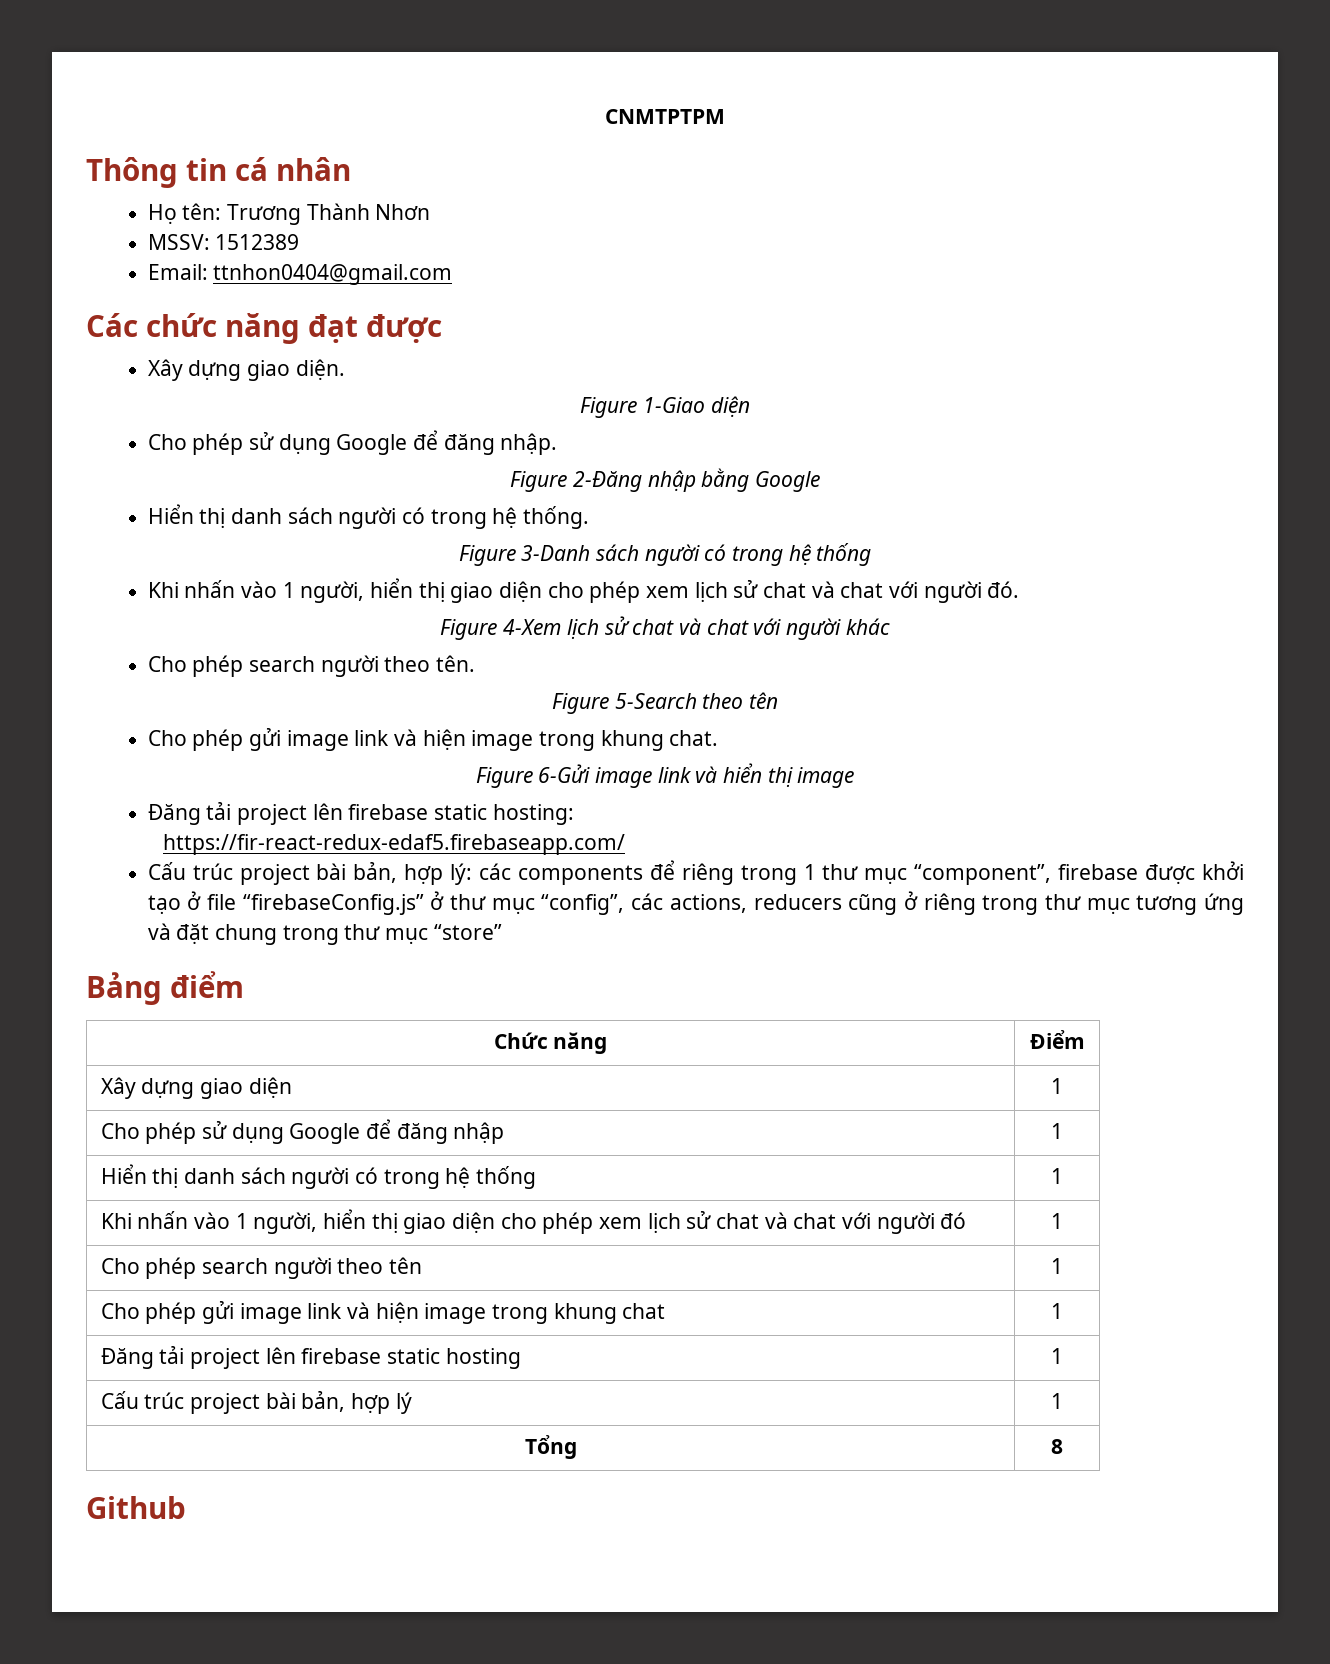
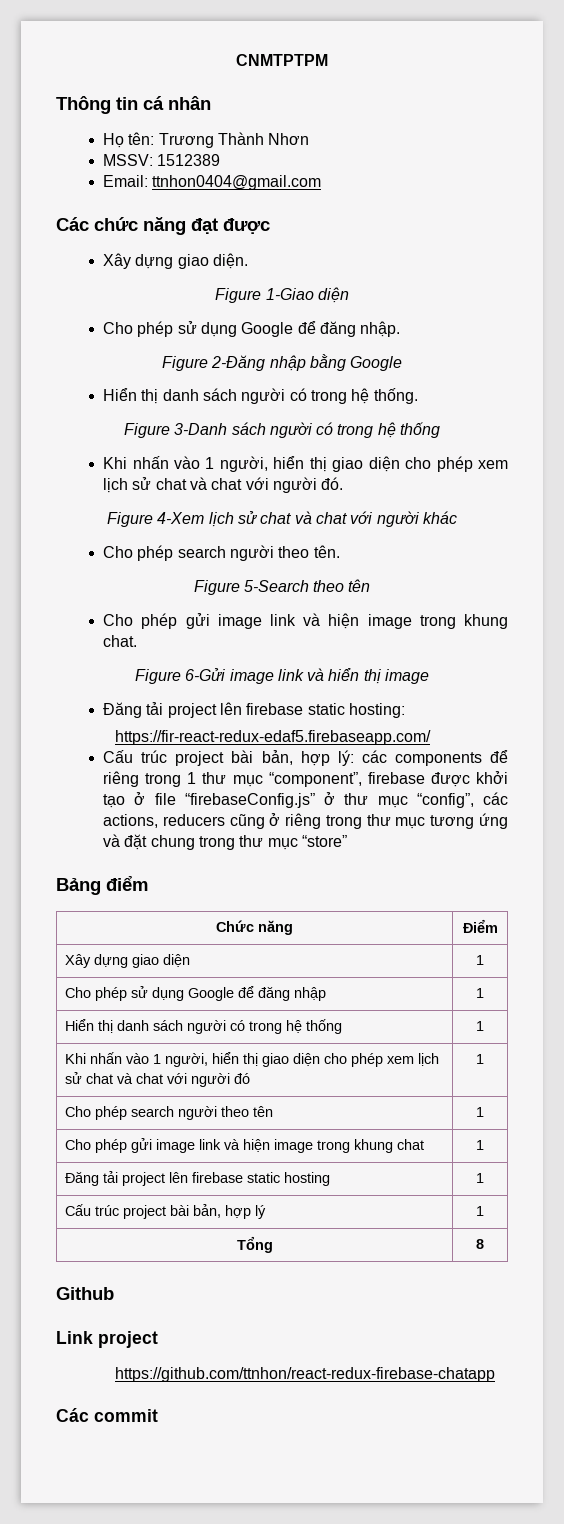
+ Link project
+ https://github.com/ttnhon/react-redux-firebase-chatapp
+ Các commit

